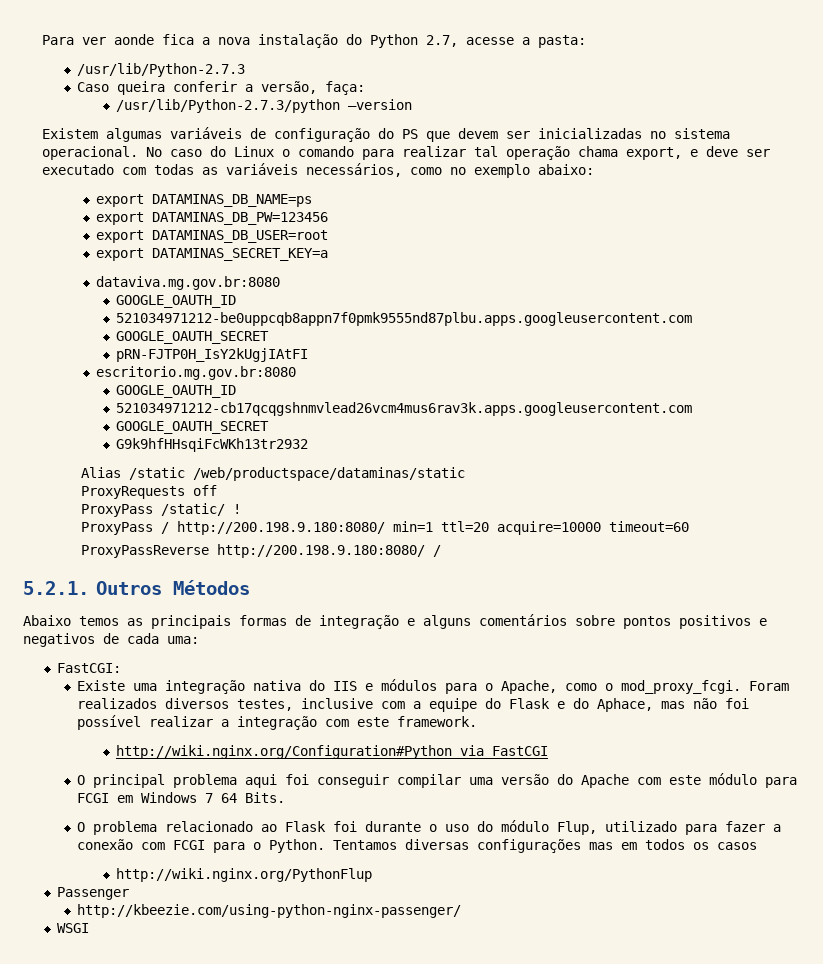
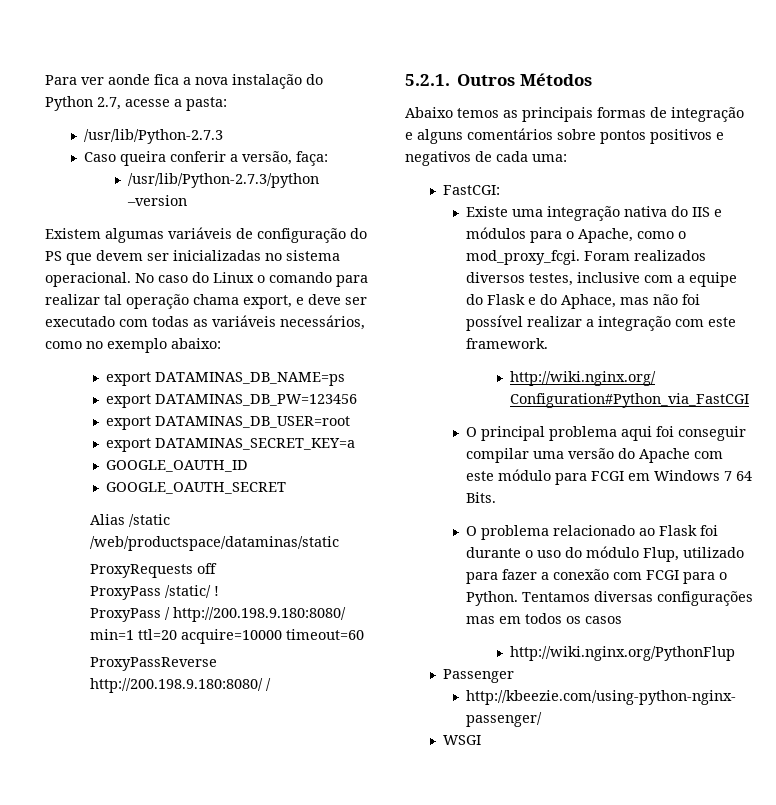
- dataviva.mg.gov.br:8080
  GOOGLE_OAUTH_ID
- 521034971212-be0uppcqb8appn7f0pmk9555nd87plbu.apps.googleusercontent.com
  GOOGLE_OAUTH_SECRET
- pRN-FJTP0H_IsY2kUgjIAtFI
- escritorio.mg.gov.br:8080
- GOOGLE_OAUTH_ID
- 521034971212-cb17qcqgshnmvlead26vcm4mus6rav3k.apps.googleusercontent.com
- GOOGLE_OAUTH_SECRET
- G9k9hfHHsqiFcWKh13tr2932

